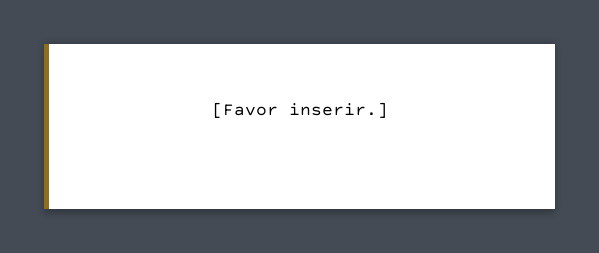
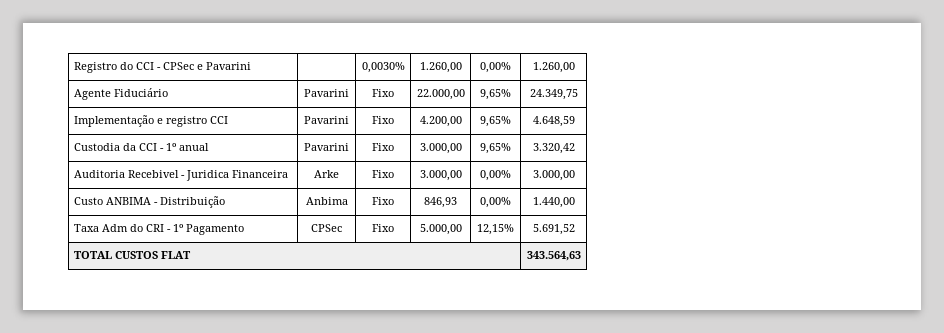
- [Favor inserir.]
+ Registro do CCI - CPSec e Pavarini | | 0,0030% | 1.260,00 | 0,00% | 1.260,00
+ Agente Fiduciário | Pavarini | Fixo | 22.000,00 | 9,65% | 24.349,75
+ Implementação e registro CCI | Pavarini | Fixo | 4.200,00 | 9,65% | 4.648,59
+ Custodia da CCI - 1º anual | Pavarini | Fixo | 3.000,00 | 9,65% | 3.320,42
+ Auditoria Recebivel - Juridica Financeira | Arke | Fixo | 3.000,00 | 0,00% | 3.000,00
+ Custo ANBIMA - Distribuição | Anbima | Fixo | 846,93 | 0,00% | 1.440,00
+ Taxa Adm do CRI - 1º Pagamento | CPSec | Fixo | 5.000,00 | 12,15% | 5.691,52
+ TOTAL CUSTOS FLAT | 343.564,63

